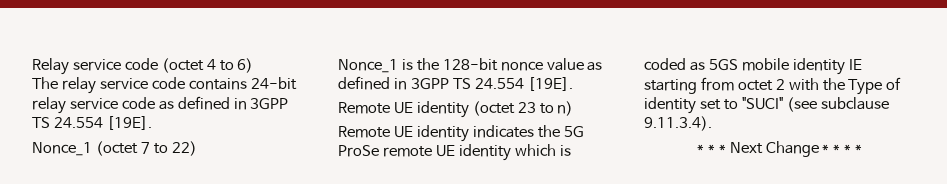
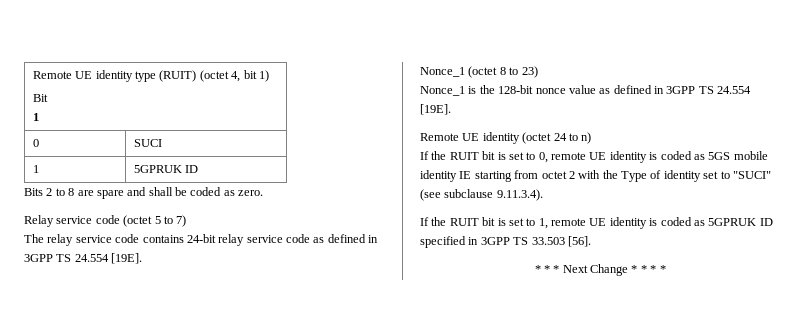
+ Remote UE identity type (RUIT) (octet 4, bit 1)
+ Bit
+ 1
+ 0 | SUCI
+ 1 | 5GPRUK ID
+ Bits 2 to 8 are spare and shall be coded as zero.
- Relay service code (octet 4 to 6)
+ Relay service code (octet 5 to 7)
- Nonce_1 (octet 7 to 22)
+ Nonce_1 (octet 8 to 23)
- Remote UE identity (octet 23 to n)
+ Remote UE identity (octet 24 to n)
- Remote UE identity indicates the 5G ProSe remote UE identity which is coded as 5GS mobile identity IE starting from octet 2 with the Type of identity set to "SUCI" (see subclause 9.11.3.4).
+ If the RUIT bit is set to 0, remote UE identity is coded as 5GS mobile identity IE starting from octet 2 with the Type of identity set to "SUCI" (see subclause 9.11.3.4).
+ If the RUIT bit is set to 1, remote UE identity is coded as 5GPRUK ID specified in 3GPP TS 33.503 [56].

